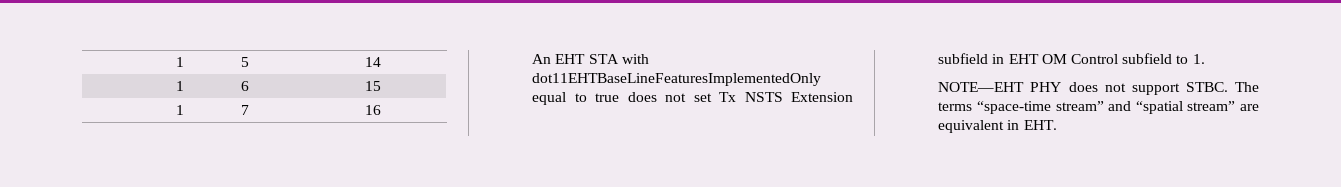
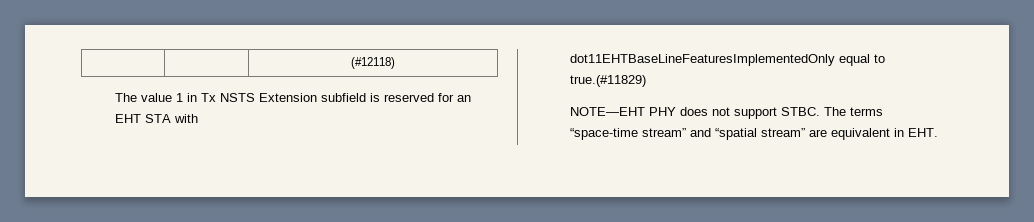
- 1 | 5 | 14
- 1 | 6 | 15
- 1 | 7 | 16
- An EHT STA with dot11EHTBaseLineFeaturesImplementedOnly equal to true does not set Tx NSTS Extension subfield in EHT OM Control subfield to 1.
+ | | (#12118)
+ The value 1 in Tx NSTS Extension subfield is reserved for an EHT STA with
+ dot11EHTBaseLineFeaturesImplementedOnly equal to true.(#11829)

